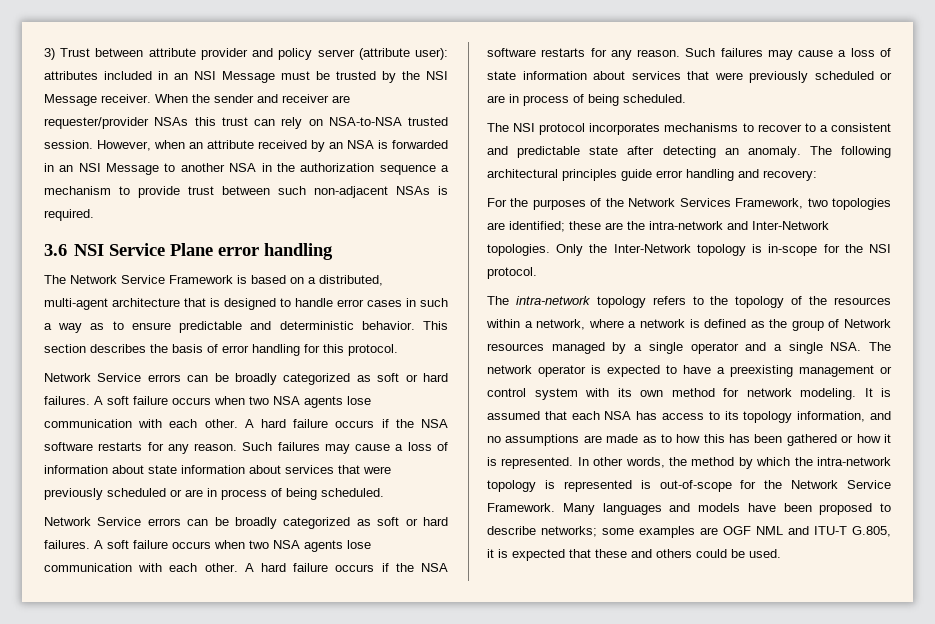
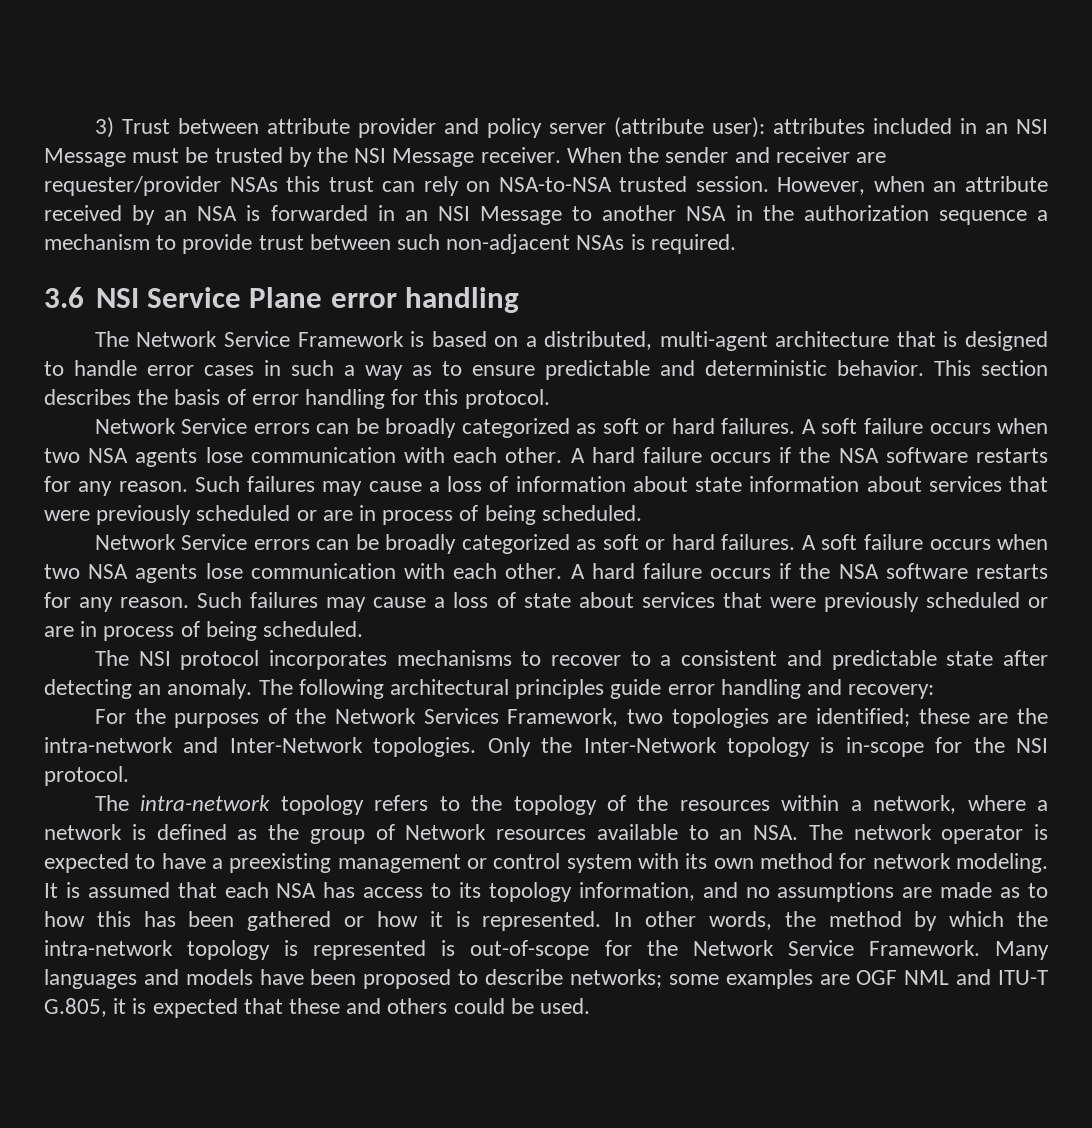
- Such failures may cause a loss of state information about services that were previously scheduled or are in process of being scheduled.
+ Such failures may cause a loss of state about services that were previously scheduled or are in process of being scheduled.
- The intra-network topology refers to the topology of the resources within a network, where a network is defined as the group of Network resources managed by a single operator and a single NSA. The network operator is expected to have a preexisting management or control system with its own method for network modeling.
+ The intra-network topology refers to the topology of the resources within a network, where a network is defined as the group of Network resources available to an NSA. The network operator is expected to have a preexisting management or control system with its own method for network modeling.

